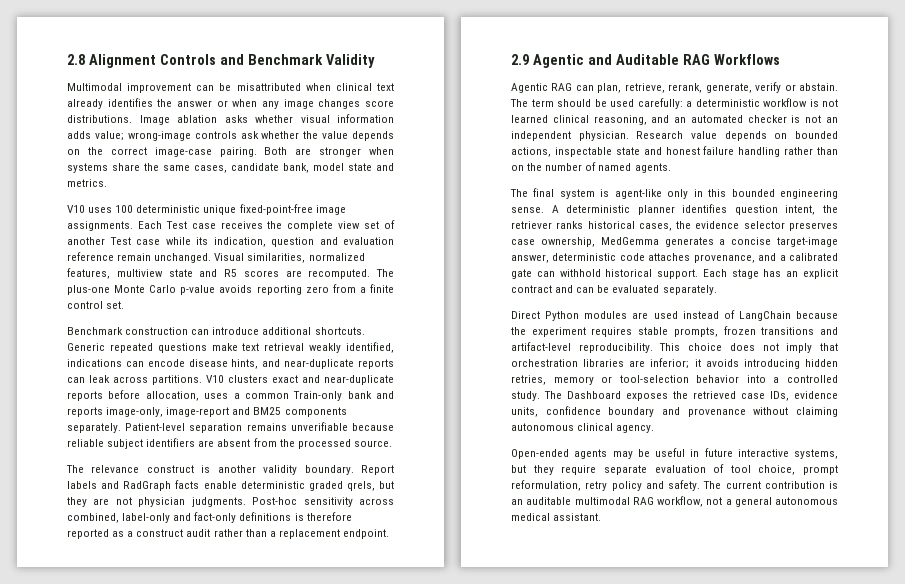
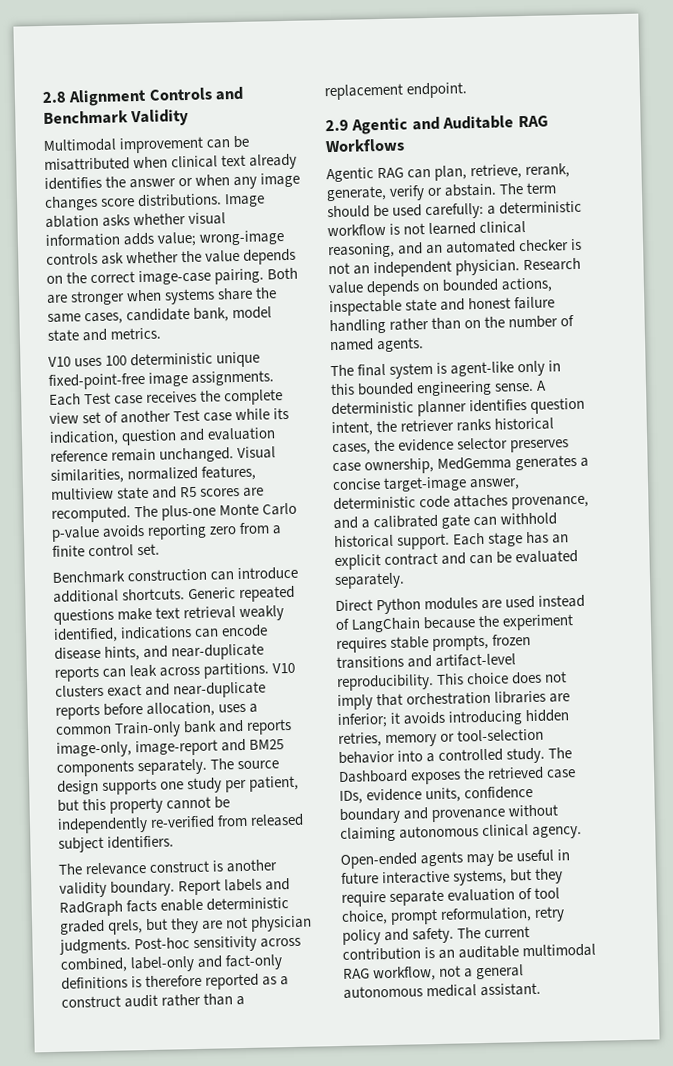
- Patient-level separation remains unverifiable because reliable subject identifiers are absent from the processed source.
+ The source design supports one study per patient, but this property cannot be independently re-verified from released subject identifiers.

